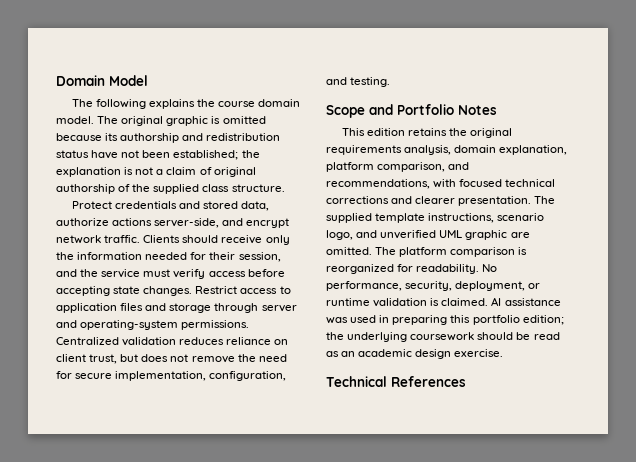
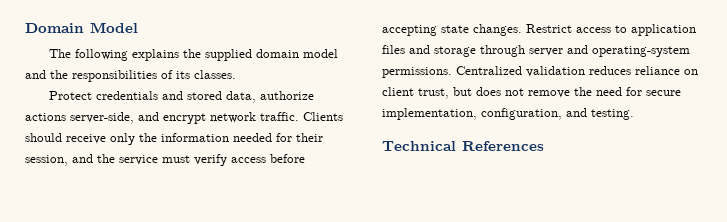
- The following explains the course domain model. The original graphic is omitted because its authorship and redistribution status have not been established; the explanation is not a claim of original authorship of the supplied class structure.
+ The following explains the supplied domain model and the responsibilities of its classes.
- Scope and Portfolio Notes
- This edition retains the original requirements analysis, domain explanation, platform comparison, and recommendations, with focused technical corrections and clearer presentation. The supplied template instructions, scenario logo, and unverified UML graphic are omitted. The platform comparison is reorganized for readability. No performance, security, deployment, or runtime validation is claimed. AI assistance was used in preparing this portfolio edition; the underlying coursework should be read as an academic design exercise.

